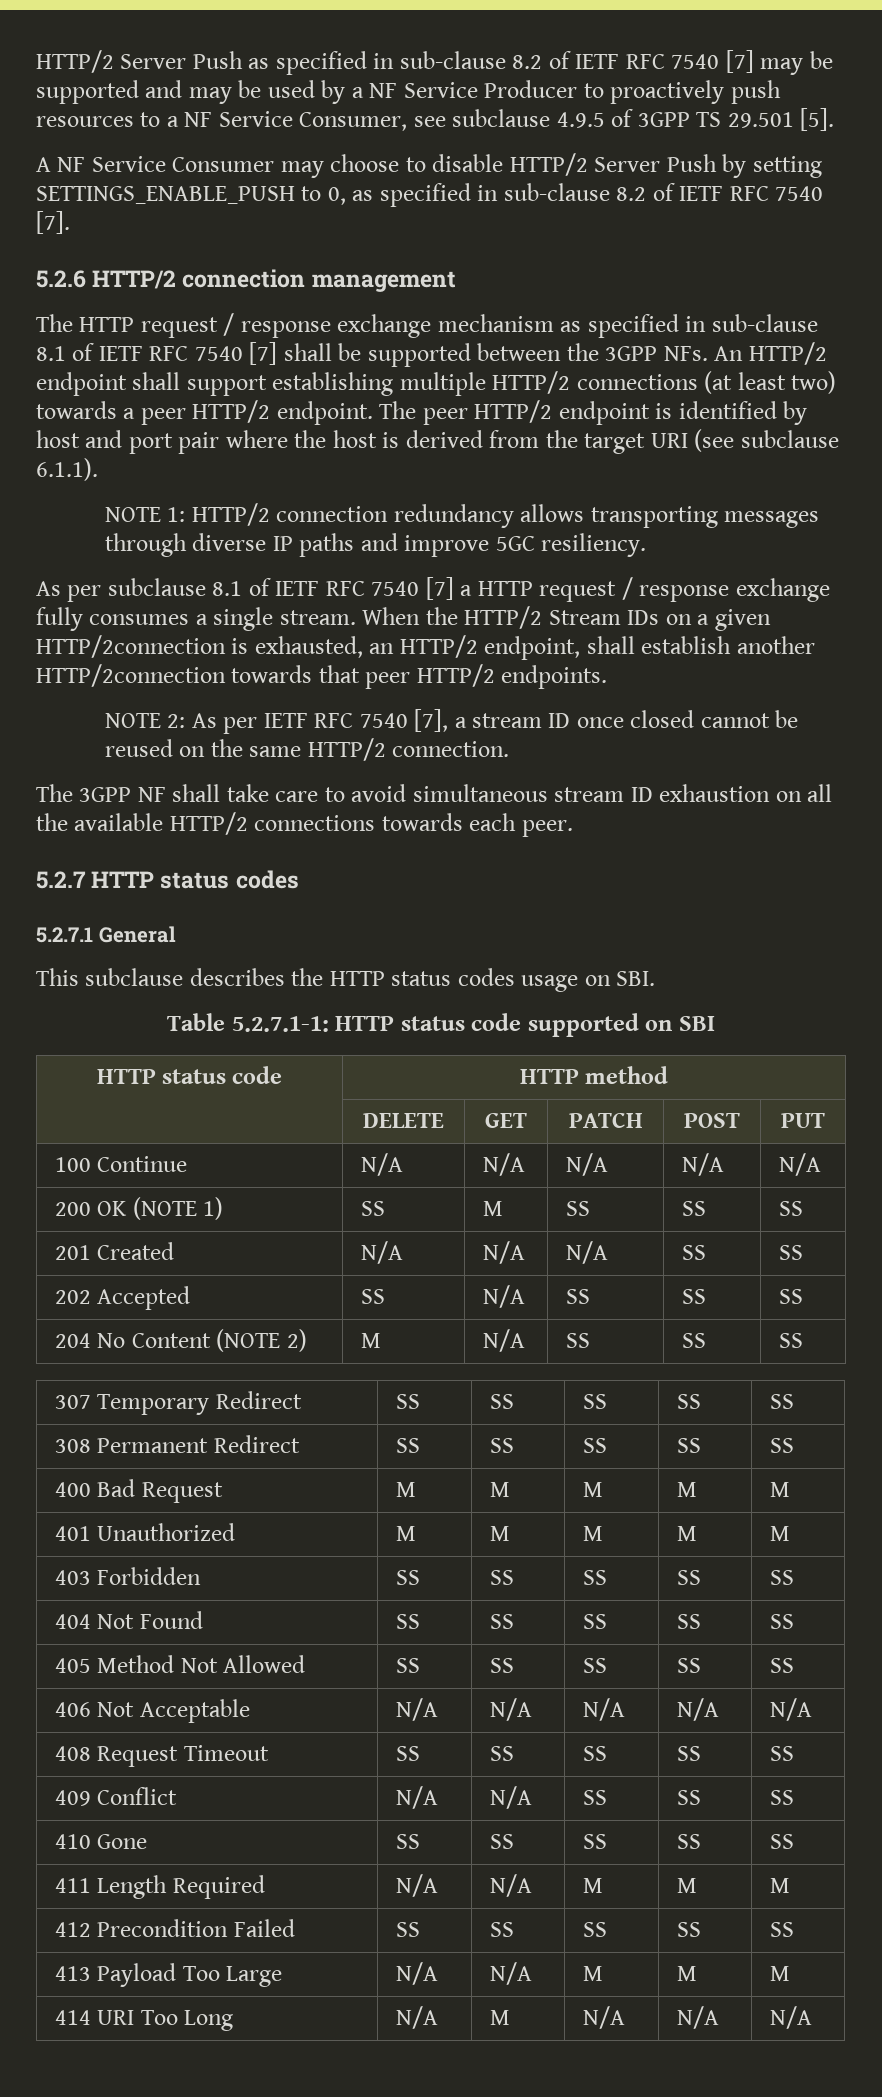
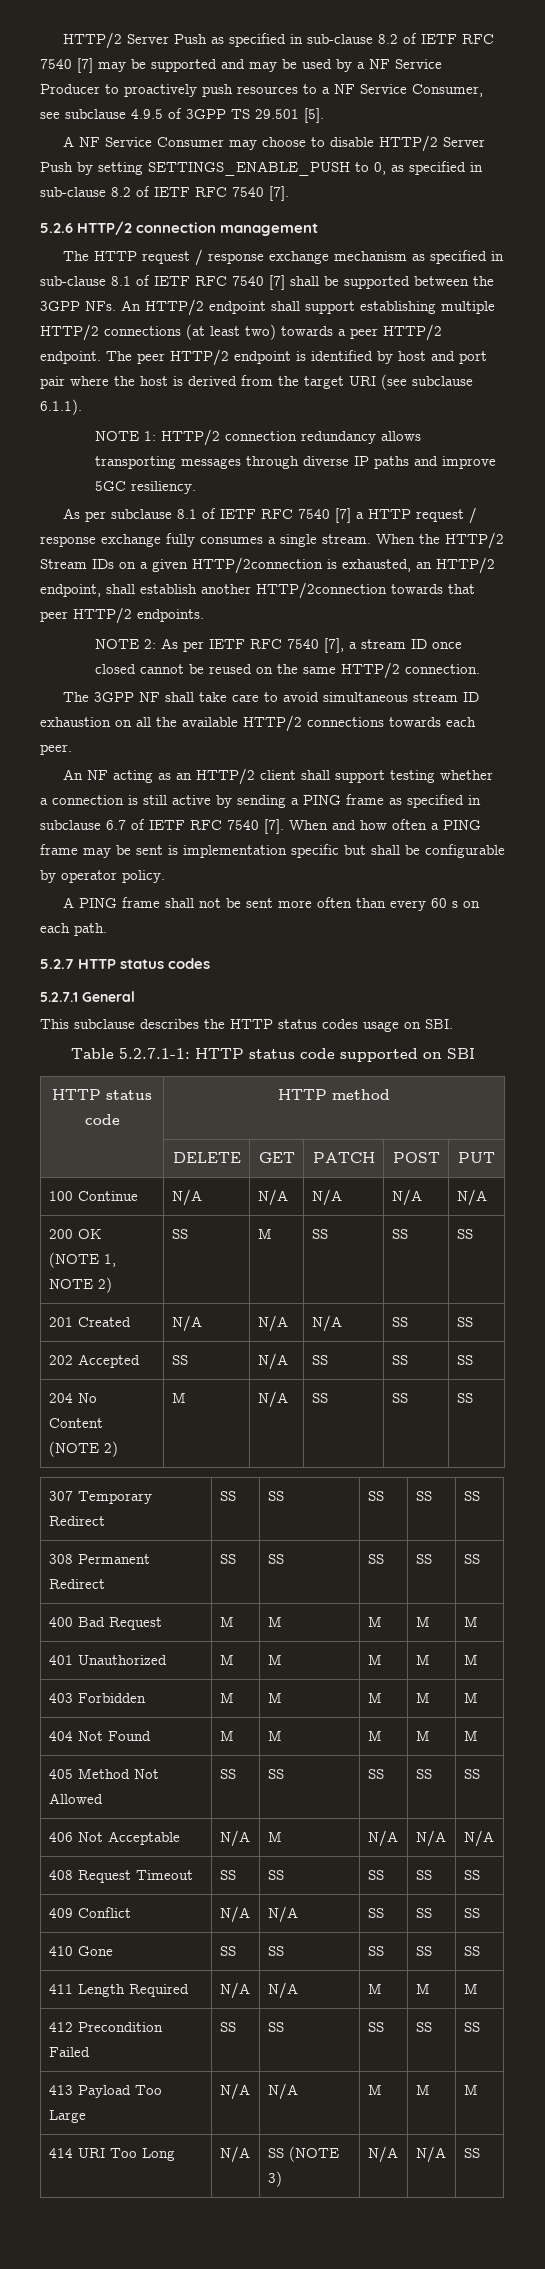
+ An NF acting as an HTTP/2 client shall support testing whether a connection is still active by sending a PING frame as specified in subclause 6.7 of IETF RFC 7540 [7]. When and how often a PING frame may be sent is implementation specific but shall be configurable by operator policy.
+ A PING frame shall not be sent more often than every 60 s on each path.
- 200 OK (NOTE 1) | SS | M | SS | SS | SS
+ 200 OK (NOTE 1, NOTE 2) | SS | M | SS | SS | SS
- 403 Forbidden | SS | SS | SS | SS | SS
- 404 Not Found | SS | SS | SS | SS | SS
+ 403 Forbidden | M | M | M | M | M
+ 404 Not Found | M | M | M | M | M
- 406 Not Acceptable | N/A | N/A | N/A | N/A | N/A
+ 406 Not Acceptable | N/A | M | N/A | N/A | N/A
- 414 URI Too Long | N/A | M | N/A | N/A | N/A
+ 414 URI Too Long | N/A | SS (NOTE 3) | N/A | N/A | SS

